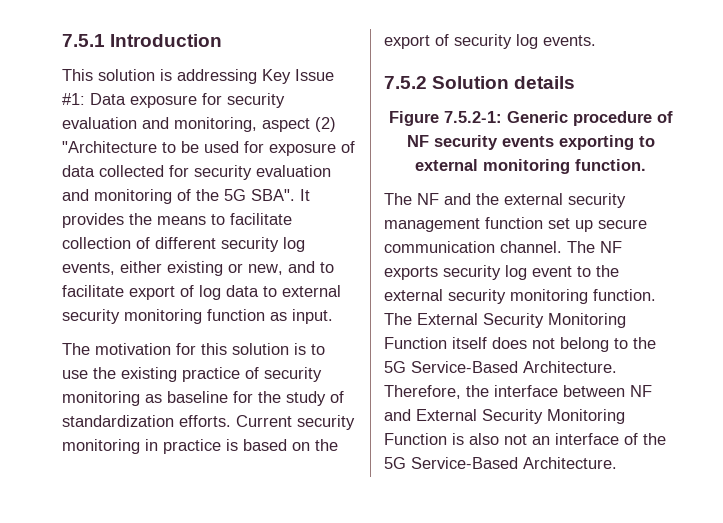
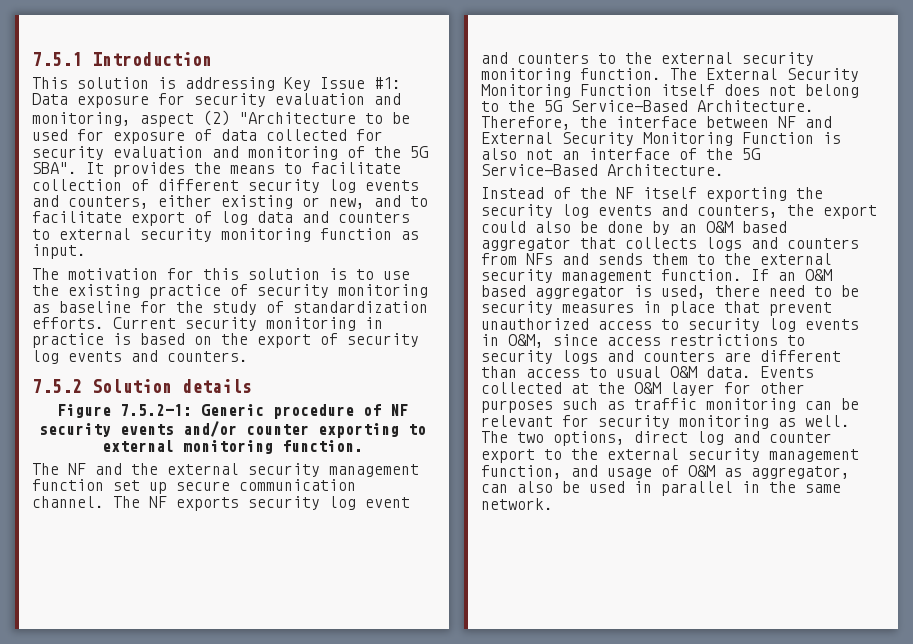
- It provides the means to facilitate collection of different security log events, either existing or new, and to facilitate export of log data to external security monitoring function as input.
+ It provides the means to facilitate collection of different security log events and counters, either existing or new, and to facilitate export of log data and counters to external security monitoring function as input.
- Current security monitoring in practice is based on the export of security log events.
+ Current security monitoring in practice is based on the export of security log events and counters.
- Figure 7.5.2-1: Generic procedure of NF security events exporting to external monitoring function.
+ Figure 7.5.2-1: Generic procedure of NF security events and/or counter exporting to external monitoring function.
- The NF exports security log event to the external security monitoring function.
+ The NF exports security log event and counters to the external security monitoring function.
+ Instead of the NF itself exporting the security log events and counters, the export could also be done by an O&M based aggregator that collects logs and counters from NFs and sends them to the external security management function. If an O&M based aggregator is used, there need to be security measures in place that prevent unauthorized access to security log events in O&M, since access restrictions to security logs and counters are different than access to usual O&M data. Events collected at the O&M layer for other purposes such as traffic monitoring can be relevant for security monitoring as well. The two options, direct log and counter export to the external security management function, and usage of O&M as aggregator, can also be used in parallel in the same network.

